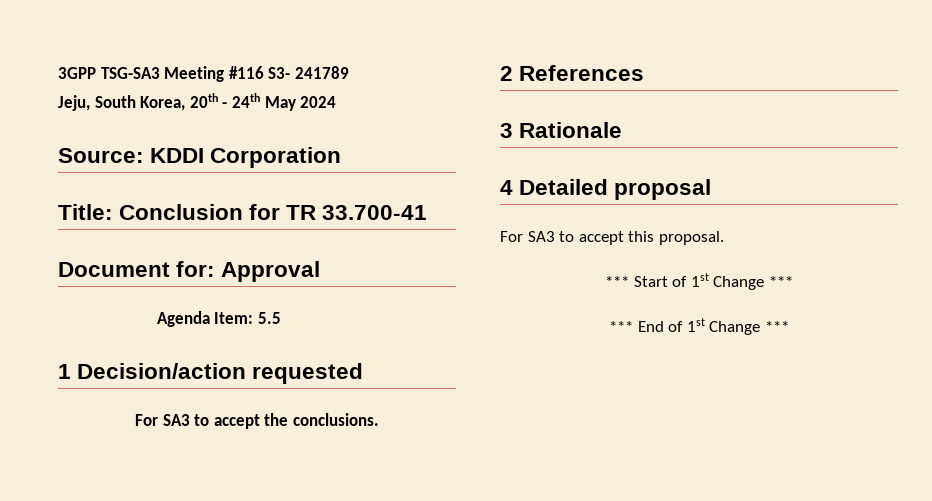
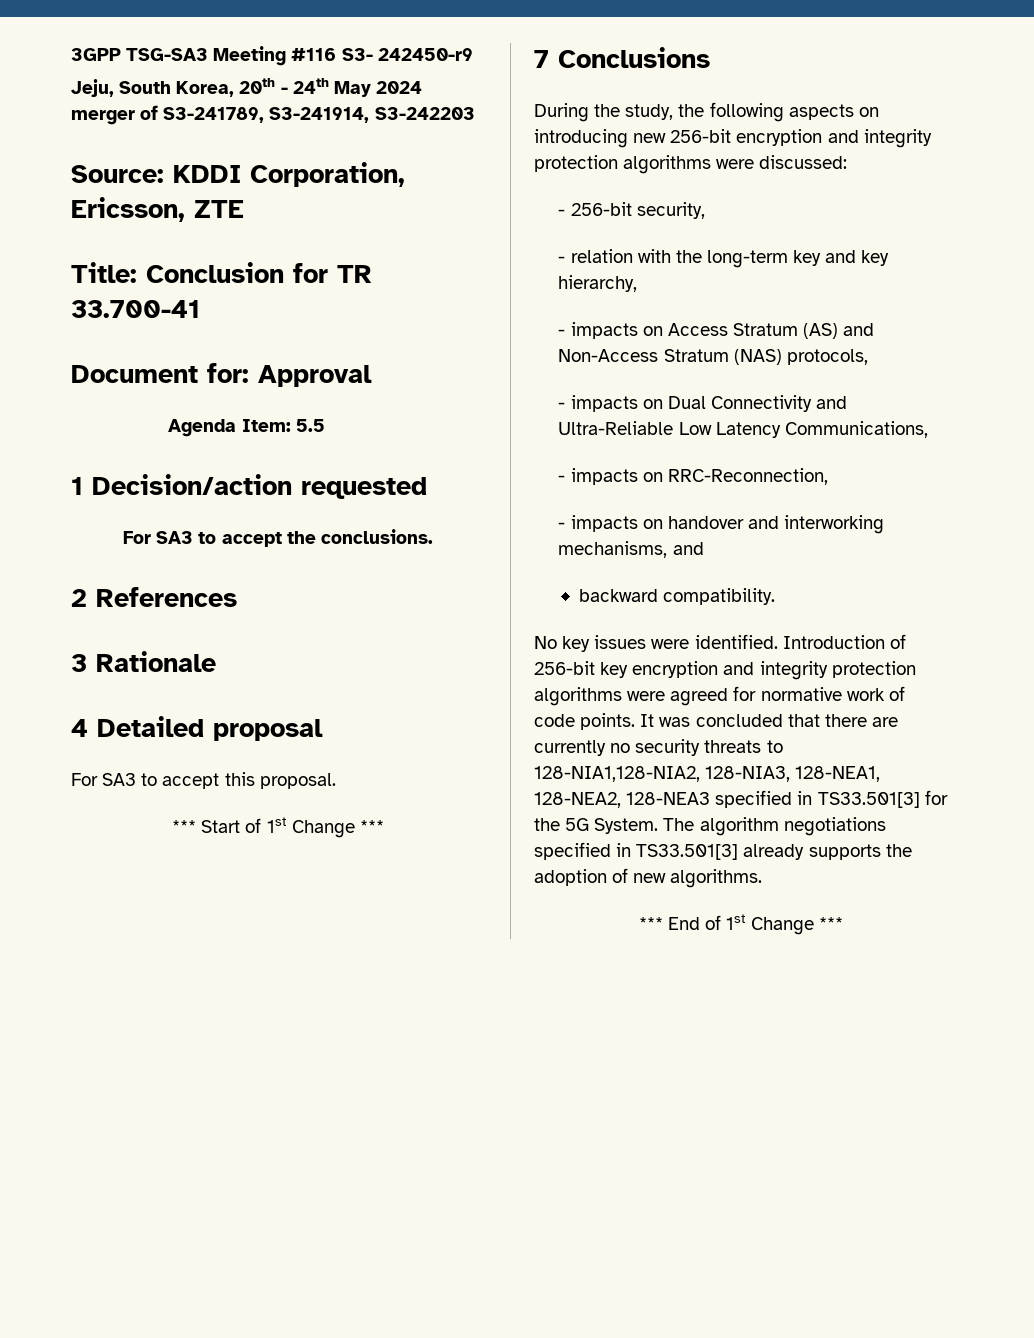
- 3GPP TSG-SA3 Meeting #116 S3- 241789
+ 3GPP TSG-SA3 Meeting #116 S3- 242450-r9
- Jeju, South Korea, 20th - 24th May 2024
+ Jeju, South Korea, 20th - 24th May 2024 merger of S3-241789, S3-241914, S3-242203
- Source: KDDI Corporation
+ Source: KDDI Corporation, Ericsson, ZTE
+ 7 Conclusions
+ During the study, the following aspects on introducing new 256-bit encryption and integrity protection algorithms were discussed:
+ - 256-bit security,
+ - relation with the long-term key and key hierarchy,
+ - impacts on Access Stratum (AS) and Non-Access Stratum (NAS) protocols,
+ - impacts on Dual Connectivity and Ultra-Reliable Low Latency Communications,
+ - impacts on RRC-Reconnection,
+ - impacts on handover and interworking mechanisms, and
+ backward compatibility.
+ No key issues were identified. Introduction of 256-bit key encryption and integrity protection algorithms were agreed for normative work of code points. It was concluded that there are currently no security threats to 128-NIA1,128-NIA2, 128-NIA3, 128-NEA1, 128-NEA2, 128-NEA3 specified in TS33.501[3] for the 5G System. The algorithm negotiations specified in TS33.501[3] already supports the adoption of new algorithms.

